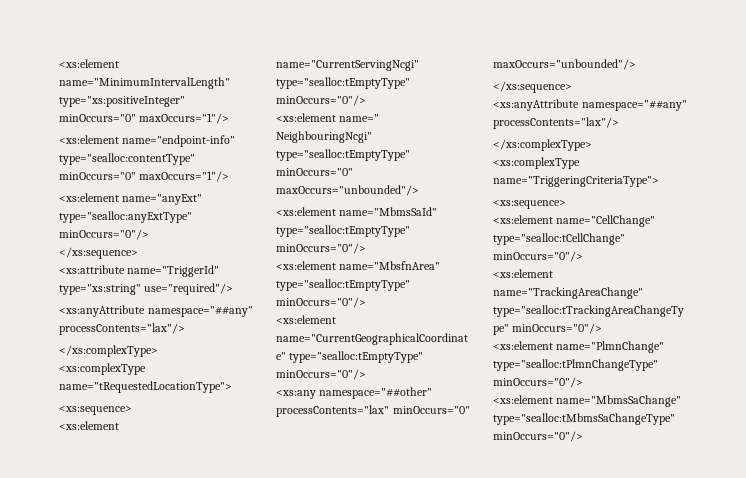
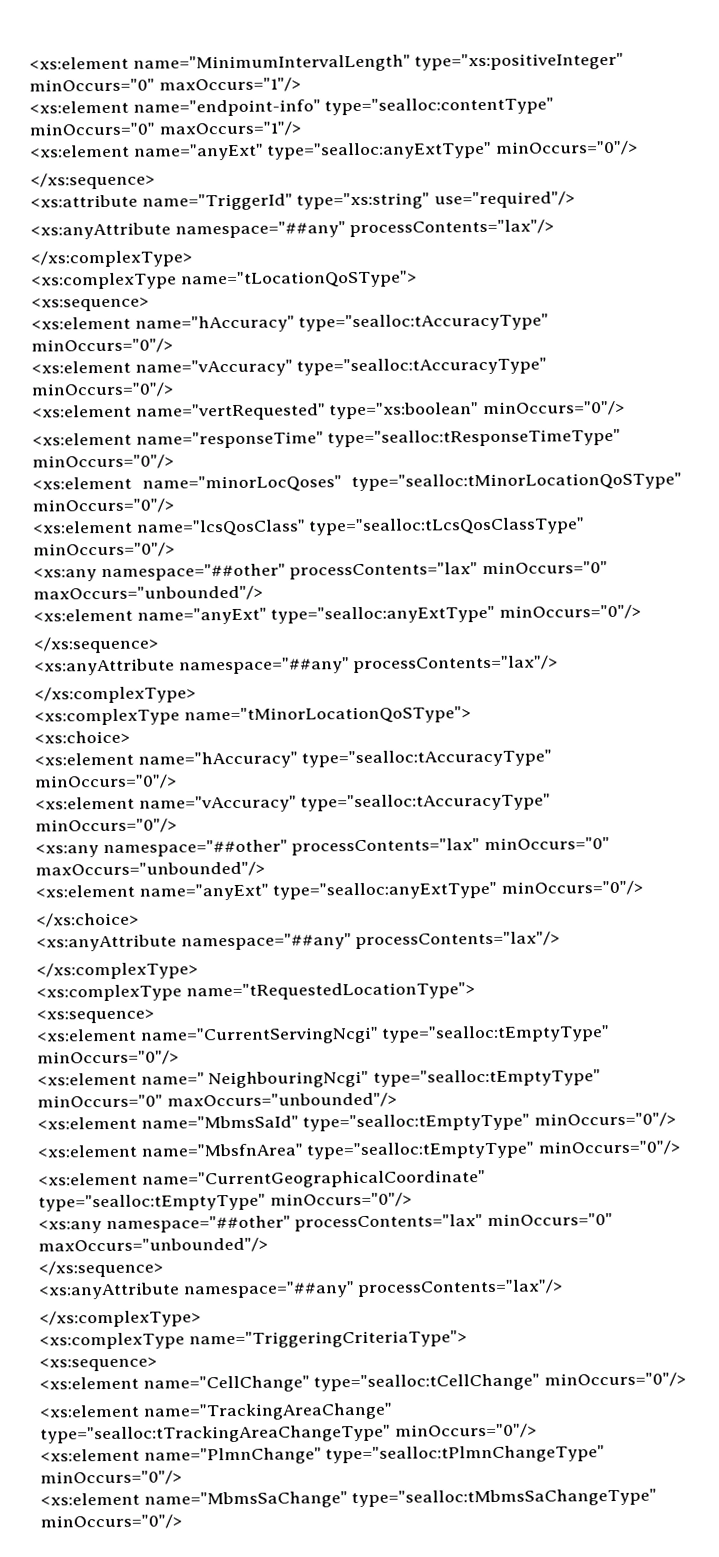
+ <xs:complexType name="tLocationQoSType">
+ <xs:sequence>
+ <xs:element name="hAccuracy" type="sealloc:tAccuracyType" minOccurs="0"/>
+ <xs:element name="vAccuracy" type="sealloc:tAccuracyType" minOccurs="0"/>
+ <xs:element name="vertRequested" type="xs:boolean" minOccurs="0"/>
+ <xs:element name="responseTime" type="sealloc:tResponseTimeType" minOccurs="0"/>
+ <xs:element name="minorLocQoses" type="sealloc:tMinorLocationQoSType" minOccurs="0"/>
+ <xs:element name="lcsQosClass" type="sealloc:tLcsQosClassType" minOccurs="0"/>
+ <xs:any namespace="##other" processContents="lax" minOccurs="0" maxOccurs="unbounded"/>
+ <xs:element name="anyExt" type="sealloc:anyExtType" minOccurs="0"/>
+ </xs:sequence>
+ <xs:anyAttribute namespace="##any" processContents="lax"/>
+ </xs:complexType>
+ <xs:complexType name="tMinorLocationQoSType">
+ <xs:choice>
+ <xs:element name="hAccuracy" type="sealloc:tAccuracyType" minOccurs="0"/>
+ <xs:element name="vAccuracy" type="sealloc:tAccuracyType" minOccurs="0"/>
+ <xs:any namespace="##other" processContents="lax" minOccurs="0" maxOccurs="unbounded"/>
+ <xs:element name="anyExt" type="sealloc:anyExtType" minOccurs="0"/>
+ </xs:choice>
+ <xs:anyAttribute namespace="##any" processContents="lax"/>
+ </xs:complexType>

